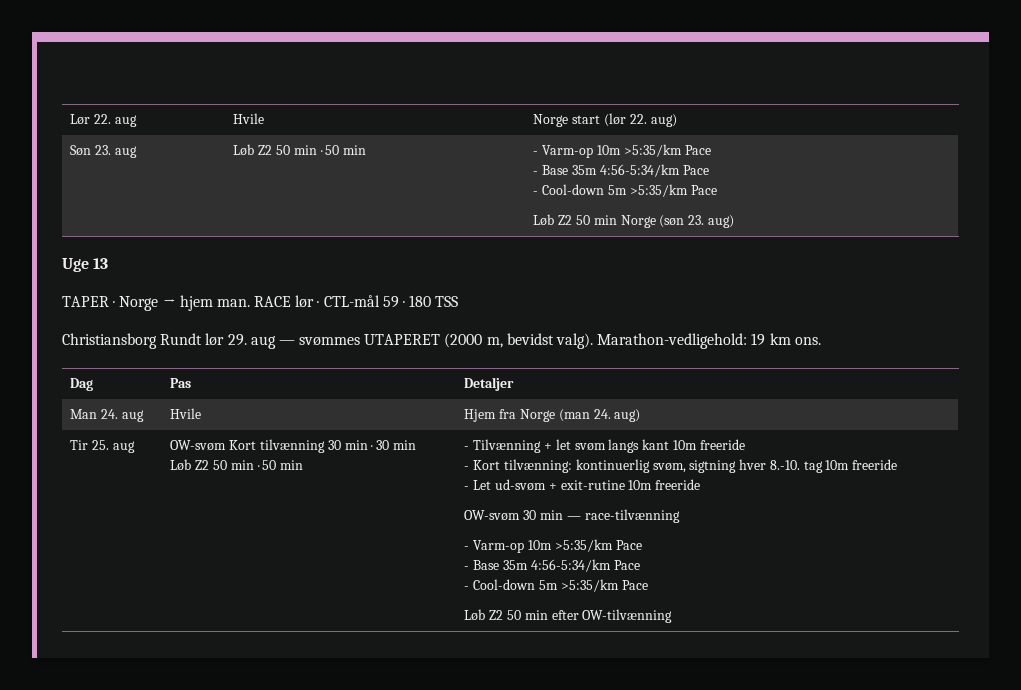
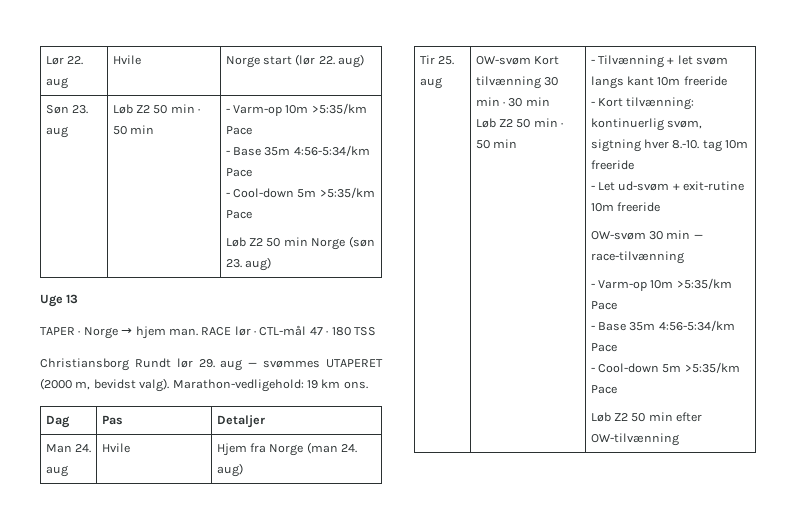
- RACE lør · CTL-mål 59 · 180 TSS
+ RACE lør · CTL-mål 47 · 180 TSS

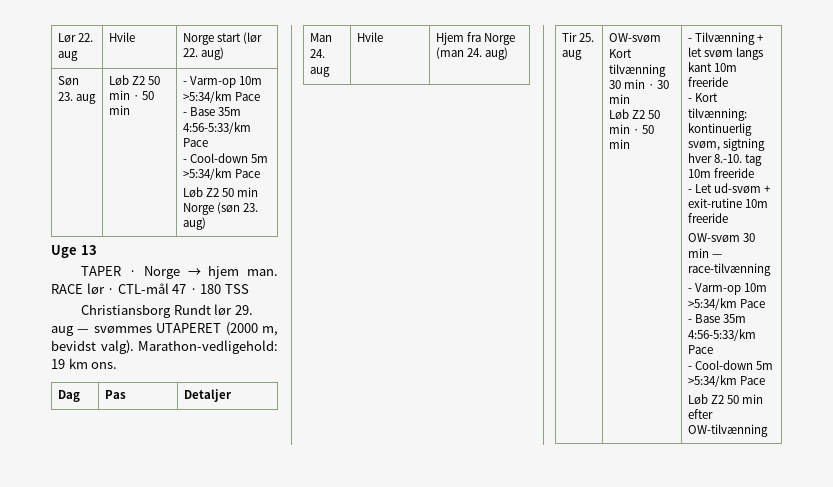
- Søn 23. aug | Løb Z2 50 min · 50 min | - Varm-op 10m >5:35/km Pace
- - Base 35m 4:56-5:34/km Pace
- - Cool-down 5m >5:35/km Pace
+ Søn 23. aug | Løb Z2 50 min · 50 min | - Varm-op 10m >5:34/km Pace
+ - Base 35m 4:56-5:33/km Pace
+ - Cool-down 5m >5:34/km Pace
  OW-svøm 30 min — race-tilvænning
- - Varm-op 10m >5:35/km Pace
- - Base 35m 4:56-5:34/km Pace
- - Cool-down 5m >5:35/km Pace
+ - Varm-op 10m >5:34/km Pace
+ - Base 35m 4:56-5:33/km Pace
+ - Cool-down 5m >5:34/km Pace

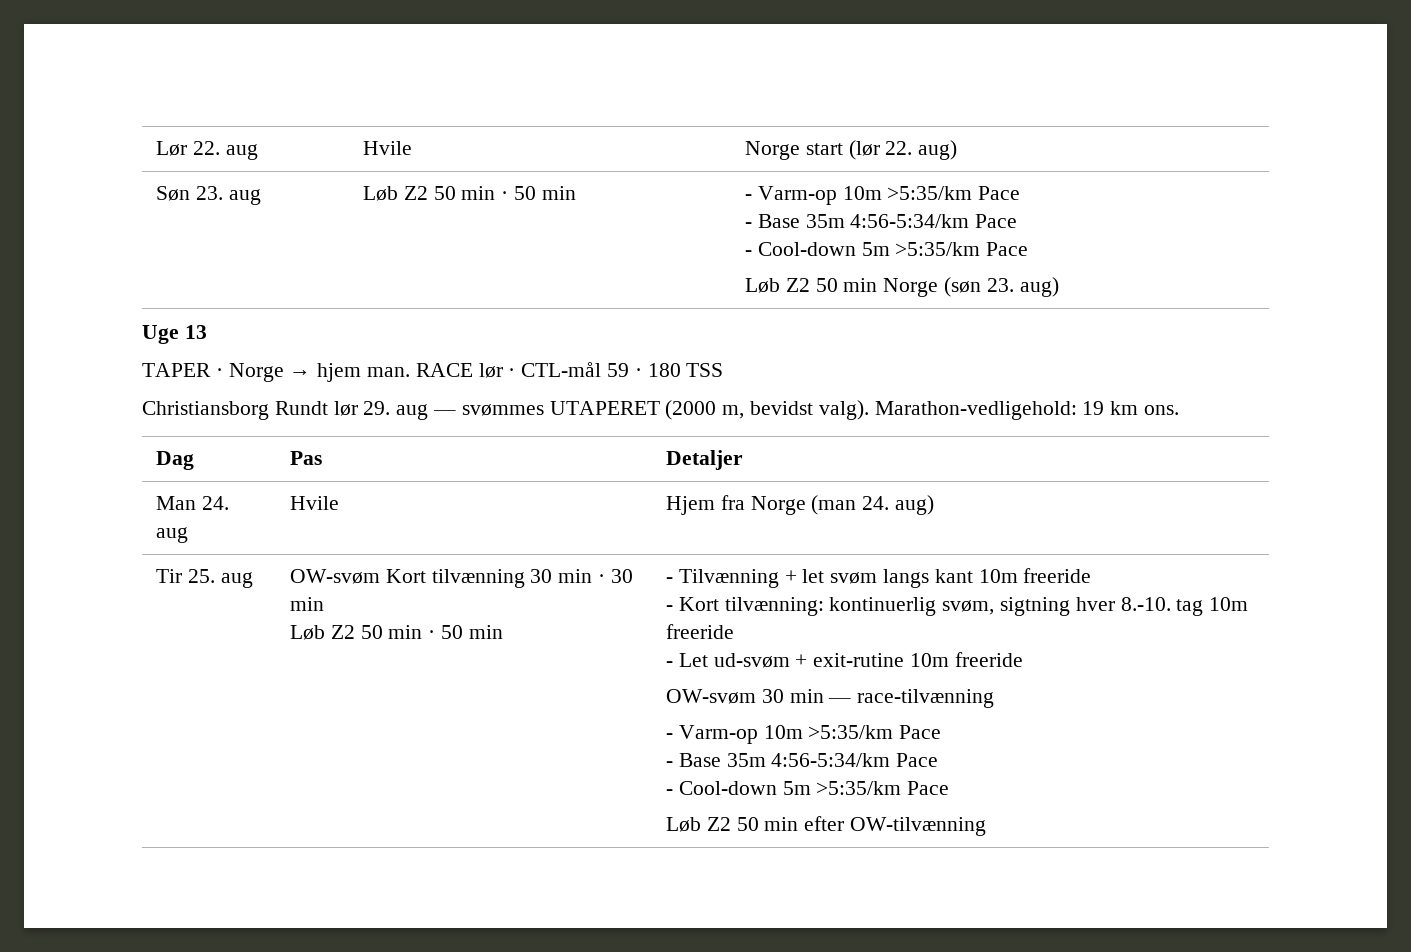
- Søn 23. aug | Løb Z2 50 min · 50 min | - Varm-op 10m >5:34/km Pace
- - Base 35m 4:56-5:33/km Pace
- - Cool-down 5m >5:34/km Pace
+ Søn 23. aug | Løb Z2 50 min · 50 min | - Varm-op 10m >5:35/km Pace
+ - Base 35m 4:56-5:34/km Pace
+ - Cool-down 5m >5:35/km Pace
- RACE lør · CTL-mål 47 · 180 TSS
+ RACE lør · CTL-mål 59 · 180 TSS
  OW-svøm 30 min — race-tilvænning
- - Varm-op 10m >5:34/km Pace
- - Base 35m 4:56-5:33/km Pace
- - Cool-down 5m >5:34/km Pace
+ - Varm-op 10m >5:35/km Pace
+ - Base 35m 4:56-5:34/km Pace
+ - Cool-down 5m >5:35/km Pace

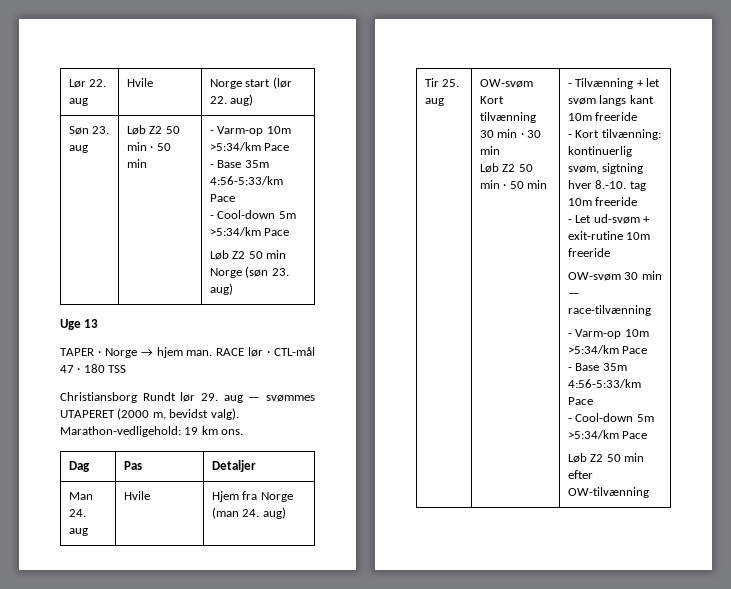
- Søn 23. aug | Løb Z2 50 min · 50 min | - Varm-op 10m >5:35/km Pace
- - Base 35m 4:56-5:34/km Pace
- - Cool-down 5m >5:35/km Pace
+ Søn 23. aug | Løb Z2 50 min · 50 min | - Varm-op 10m >5:34/km Pace
+ - Base 35m 4:56-5:33/km Pace
+ - Cool-down 5m >5:34/km Pace
- RACE lør · CTL-mål 59 · 180 TSS
+ RACE lør · CTL-mål 47 · 180 TSS
  OW-svøm 30 min — race-tilvænning
- - Varm-op 10m >5:35/km Pace
- - Base 35m 4:56-5:34/km Pace
- - Cool-down 5m >5:35/km Pace
+ - Varm-op 10m >5:34/km Pace
+ - Base 35m 4:56-5:33/km Pace
+ - Cool-down 5m >5:34/km Pace

